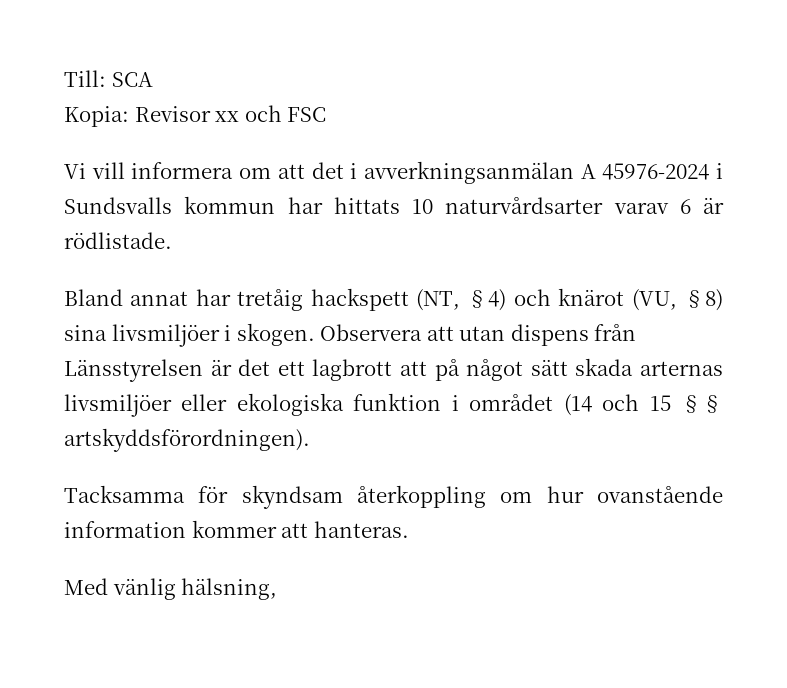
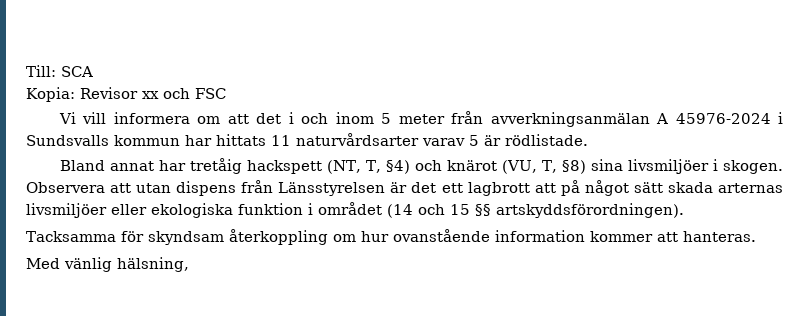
- Vi vill informera om att det i avverkningsanmälan A 45976-2024 i Sundsvalls kommun har hittats 10 naturvårdsarter varav 6 är rödlistade.
+ Vi vill informera om att det i och inom 5 meter från avverkningsanmälan A 45976-2024 i Sundsvalls kommun har hittats 11 naturvårdsarter varav 5 är rödlistade.
- Bland annat har tretåig hackspett (NT, §4) och knärot (VU, §8) sina livsmiljöer i skogen.
+ Bland annat har tretåig hackspett (NT, T, §4) och knärot (VU, T, §8) sina livsmiljöer i skogen.

